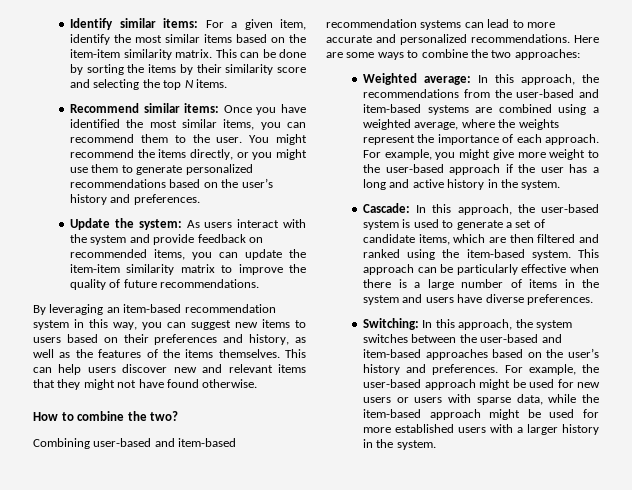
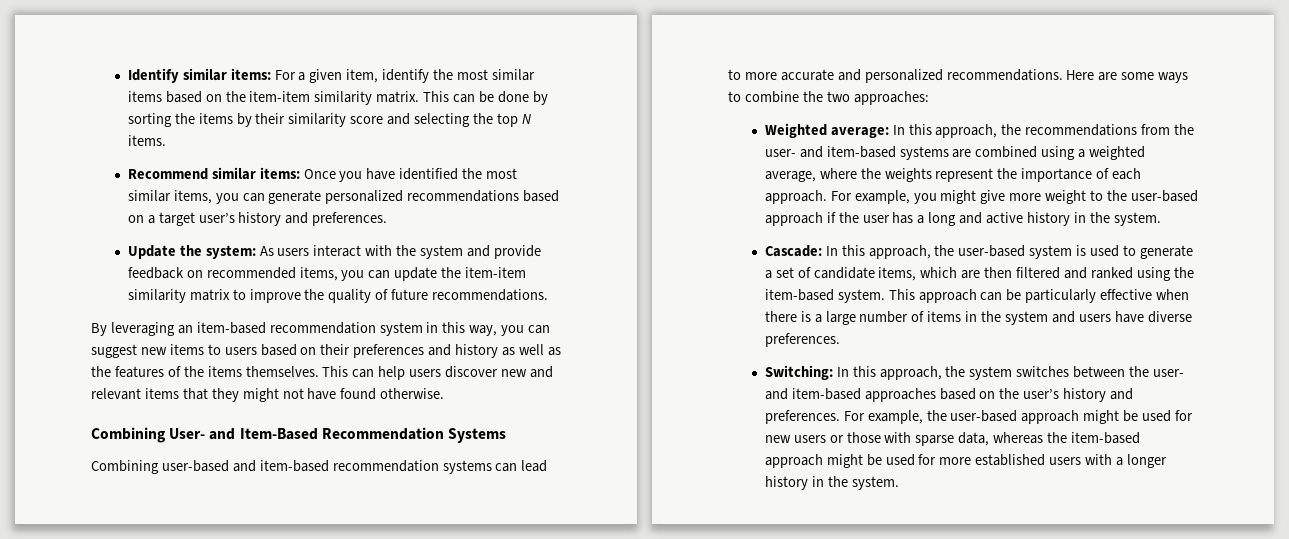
- Recommend similar items: Once you have identified the most similar items, you can recommend them to the user. You might recommend the items directly, or you might use them to generate personalized recommendations based on the user’s history and preferences.
+ Recommend similar items: Once you have identified the most similar items, you can generate personalized recommendations based on a target user’s history and preferences.
- By leveraging an item-based recommendation system in this way, you can suggest new items to users based on their preferences and history, as well as the features of the items themselves.
+ By leveraging an item-based recommendation system in this way, you can suggest new items to users based on their preferences and history as well as the features of the items themselves.
- How to combine the two?
+ Combining User- and Item-Based Recommendation Systems
- Weighted average: In this approach, the recommendations from the user-based and item-based systems are combined using a weighted average, where the weights represent the importance of each approach.
+ Weighted average: In this approach, the recommendations from the user- and item-based systems are combined using a weighted average, where the weights represent the importance of each approach.
- Switching: In this approach, the system switches between the user-based and item-based approaches based on the user’s history and preferences.
+ Switching: In this approach, the system switches between the user- and item-based approaches based on the user’s history and preferences.
- For example, the user-based approach might be used for new users or users with sparse data, while the item-based approach might be used for more established users with a larger history in the system.
+ For example, the user-based approach might be used for new users or those with sparse data, whereas the item-based approach might be used for more established users with a longer history in the system.

